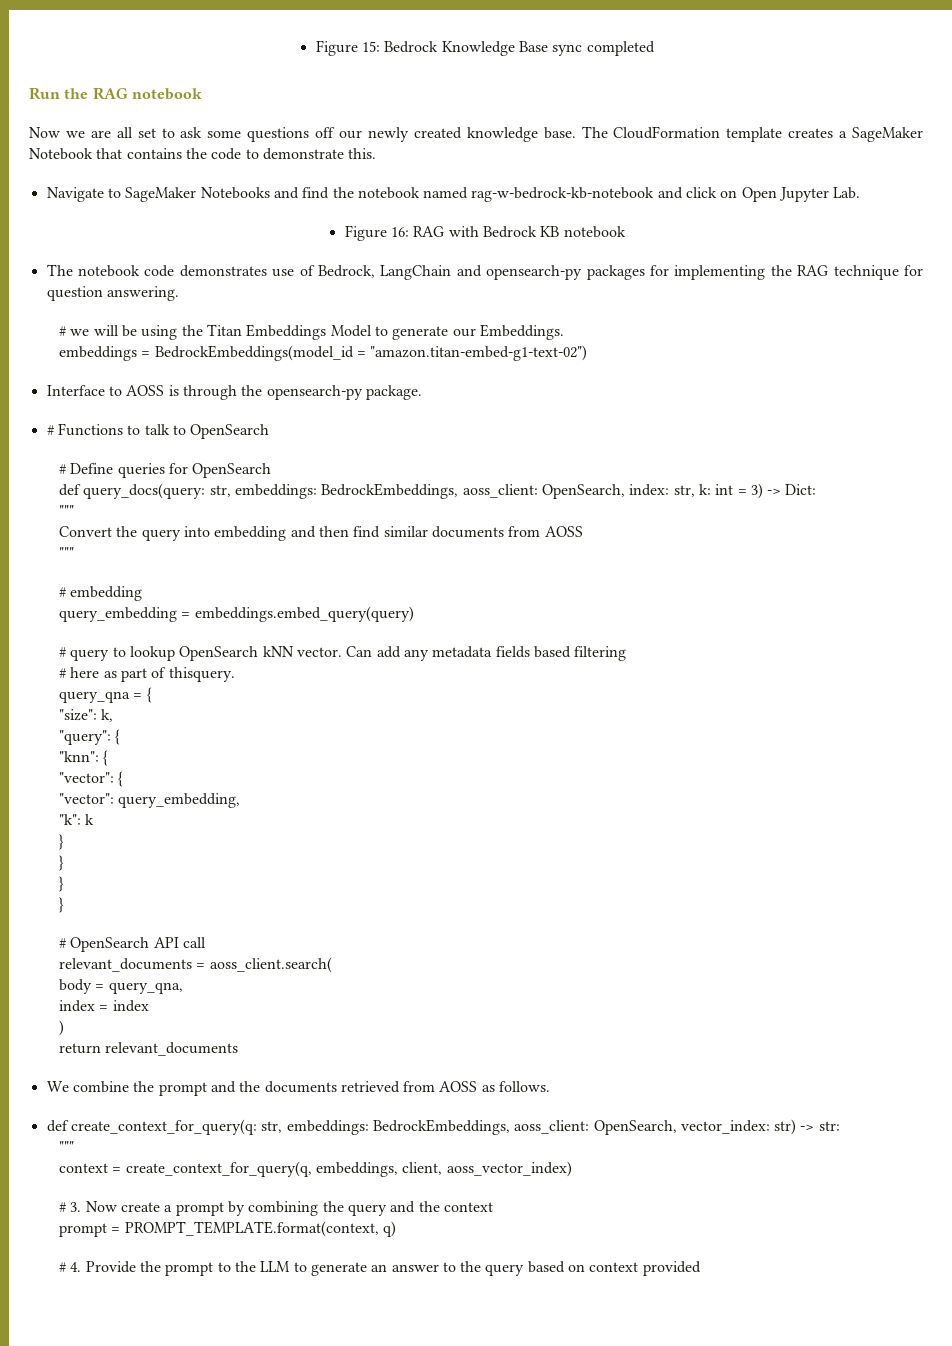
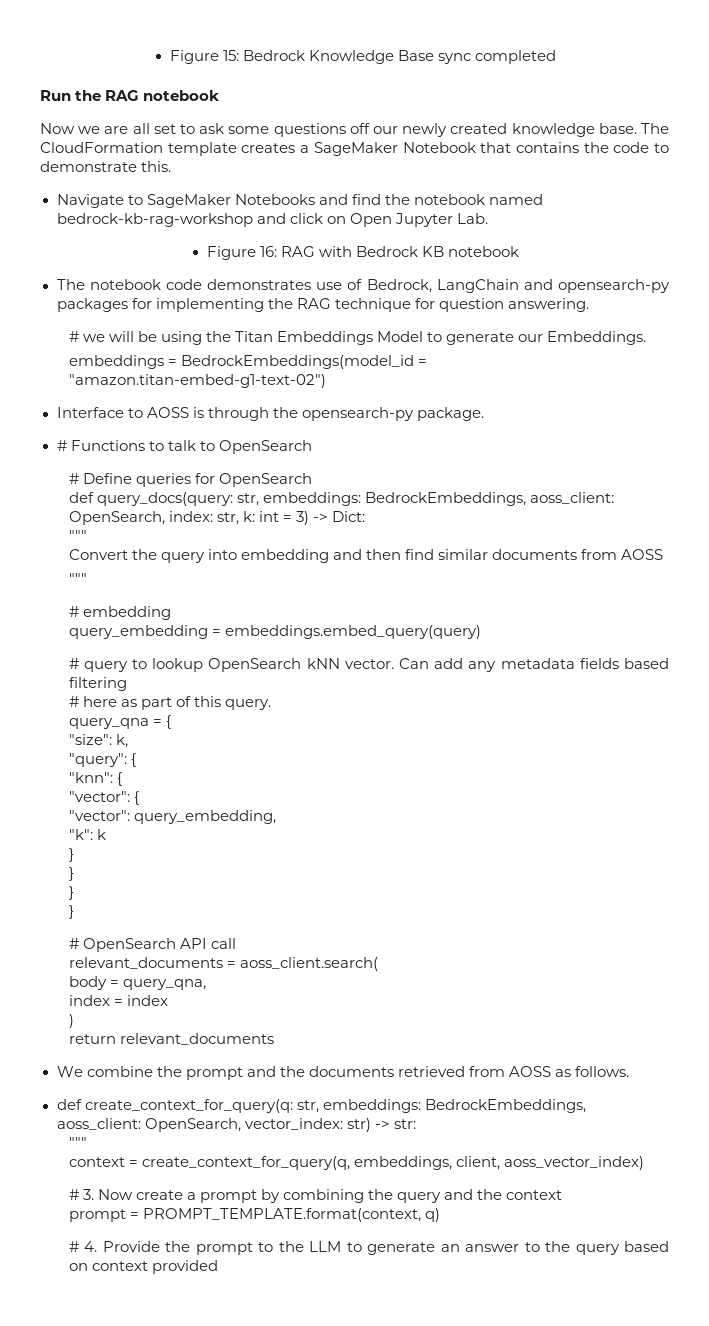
- Navigate to SageMaker Notebooks and find the notebook named rag-w-bedrock-kb-notebook and click on Open Jupyter Lab.
+ Navigate to SageMaker Notebooks and find the notebook named bedrock-kb-rag-workshop and click on Open Jupyter Lab.
- # here as part of thisquery.
+ # here as part of this query.

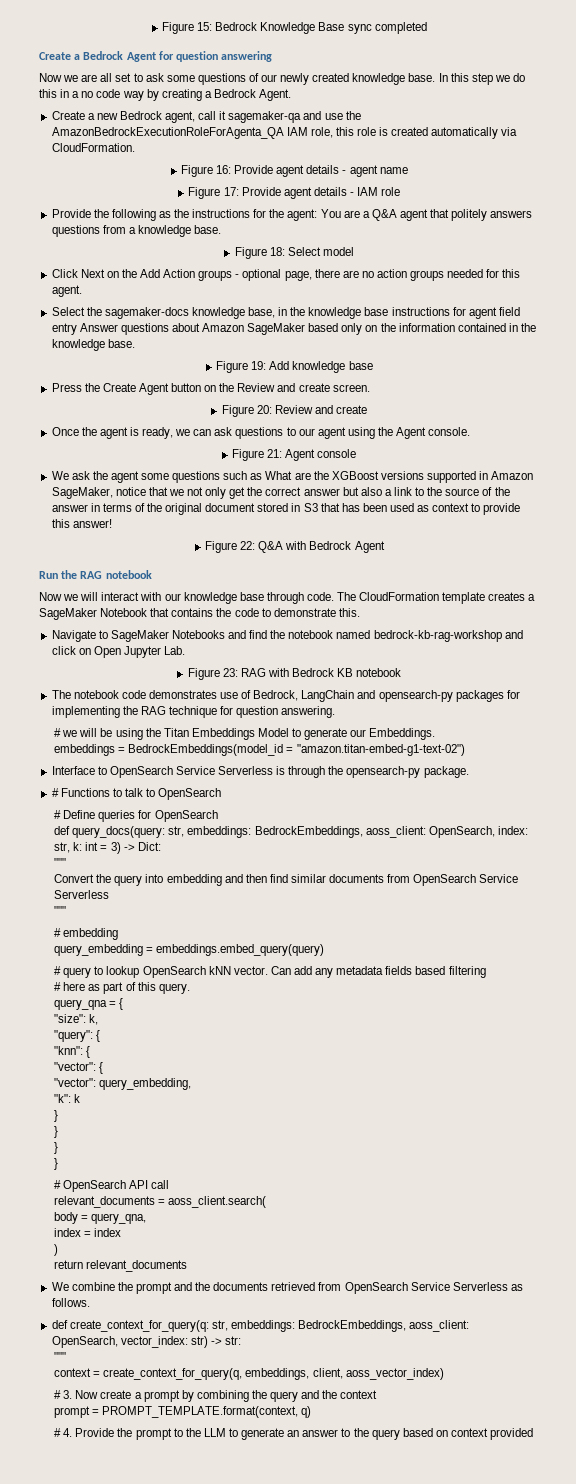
- Run the RAG notebook
+ Create a Bedrock Agent for question answering
- Now we are all set to ask some questions off our newly created knowledge base.
+ Now we are all set to ask some questions of our newly created knowledge base.
+ In this step we do this in a no code way by creating a Bedrock Agent.
+ Create a new Bedrock agent, call it sagemaker-qa and use the AmazonBedrockExecutionRoleForAgenta_QA IAM role, this role is created automatically via CloudFormation.
+ Figure 16: Provide agent details - agent name
+ Figure 17: Provide agent details - IAM role
+ Provide the following as the instructions for the agent: You are a Q&A agent that politely answers questions from a knowledge base.
+ Figure 18: Select model
+ Click Next on the Add Action groups - optional page, there are no action groups needed for this agent.
+ Select the sagemaker-docs knowledge base, in the knowledge base instructions for agent field entry Answer questions about Amazon SageMaker based only on the information contained in the knowledge base.
+ Figure 19: Add knowledge base
+ Press the Create Agent button on the Review and create screen.
+ Figure 20: Review and create
+ Once the agent is ready, we can ask questions to our agent using the Agent console.
+ Figure 21: Agent console
+ We ask the agent some questions such as What are the XGBoost versions supported in Amazon SageMaker, notice that we not only get the correct answer but also a link to the source of the answer in terms of the original document stored in S3 that has been used as context to provide this answer!
+ Figure 22: Q&A with Bedrock Agent
+ Run the RAG notebook
+ Now we will interact with our knowledge base through code.
- Figure 16: RAG with Bedrock KB notebook
+ Figure 23: RAG with Bedrock KB notebook
- Interface to AOSS is through the opensearch-py package.
+ Interface to OpenSearch Service Serverless is through the opensearch-py package.
- Convert the query into embedding and then find similar documents from AOSS
+ Convert the query into embedding and then find similar documents from OpenSearch Service Serverless
- We combine the prompt and the documents retrieved from AOSS as follows.
+ We combine the prompt and the documents retrieved from OpenSearch Service Serverless as follows.

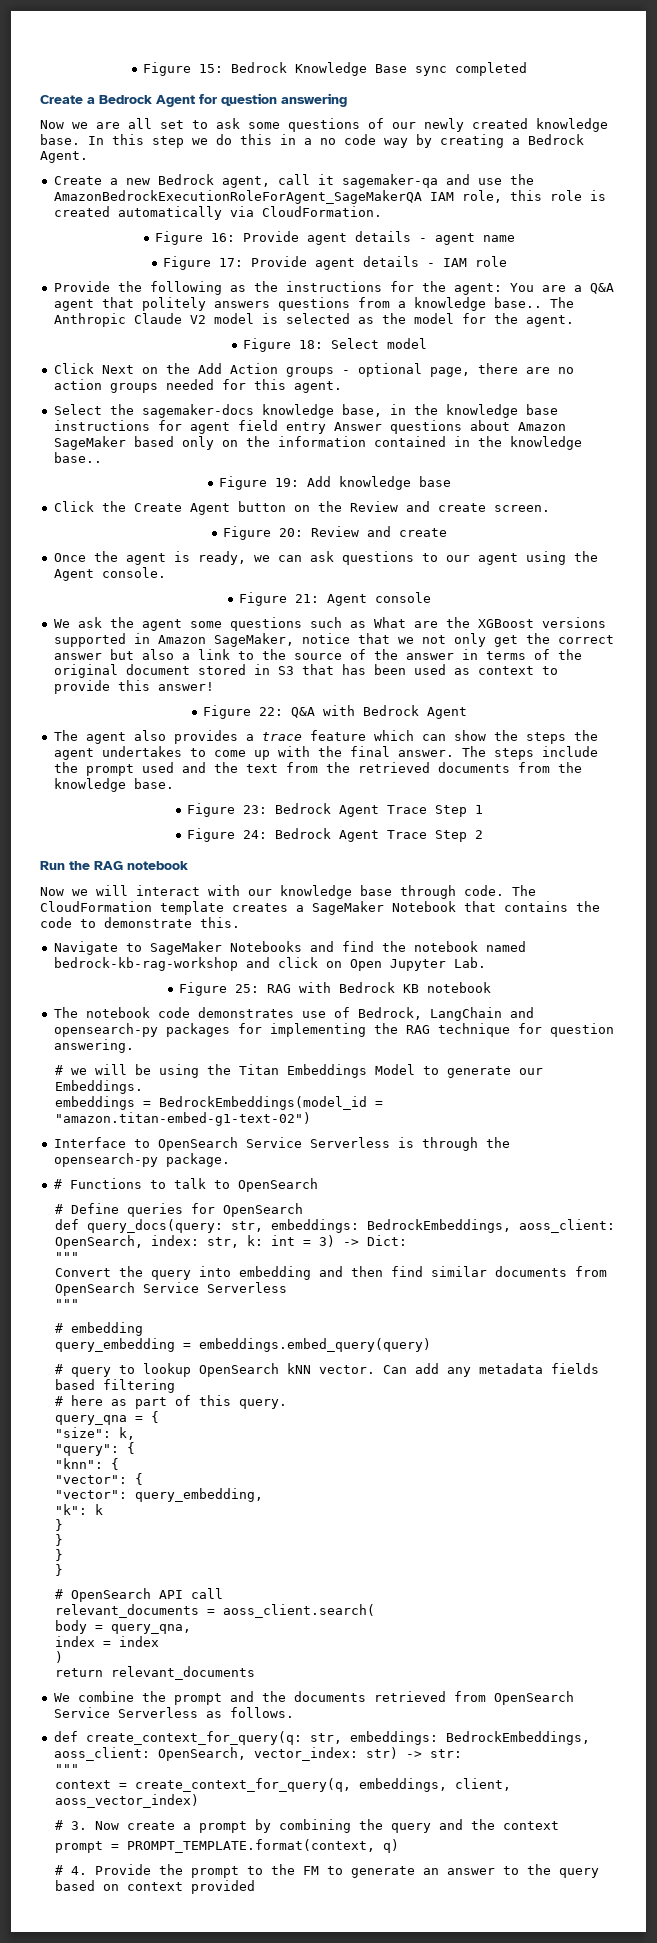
- Create a new Bedrock agent, call it sagemaker-qa and use the AmazonBedrockExecutionRoleForAgenta_QA IAM role, this role is created automatically via CloudFormation.
+ Create a new Bedrock agent, call it sagemaker-qa and use the AmazonBedrockExecutionRoleForAgent_SageMakerQA IAM role, this role is created automatically via CloudFormation.
- Provide the following as the instructions for the agent: You are a Q&A agent that politely answers questions from a knowledge base.
+ Provide the following as the instructions for the agent: You are a Q&A agent that politely answers questions from a knowledge base.. The Anthropic Claude V2 model is selected as the model for the agent.
- Select the sagemaker-docs knowledge base, in the knowledge base instructions for agent field entry Answer questions about Amazon SageMaker based only on the information contained in the knowledge base.
+ Select the sagemaker-docs knowledge base, in the knowledge base instructions for agent field entry Answer questions about Amazon SageMaker based only on the information contained in the knowledge base..
- Press the Create Agent button on the Review and create screen.
+ Click the Create Agent button on the Review and create screen.
+ The agent also provides a trace feature which can show the steps the agent undertakes to come up with the final answer. The steps include the prompt used and the text from the retrieved documents from the knowledge base.
+ Figure 23: Bedrock Agent Trace Step 1
+ Figure 24: Bedrock Agent Trace Step 2
- Figure 23: RAG with Bedrock KB notebook
+ Figure 25: RAG with Bedrock KB notebook
- # 4. Provide the prompt to the LLM to generate an answer to the query based on context provided
+ # 4. Provide the prompt to the FM to generate an answer to the query based on context provided

